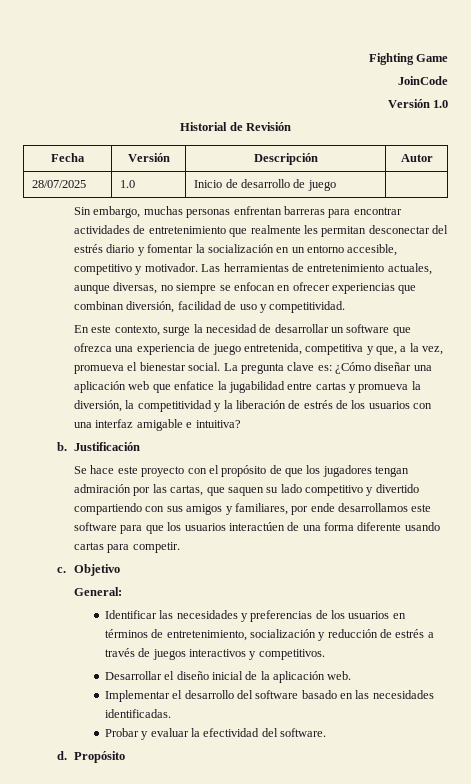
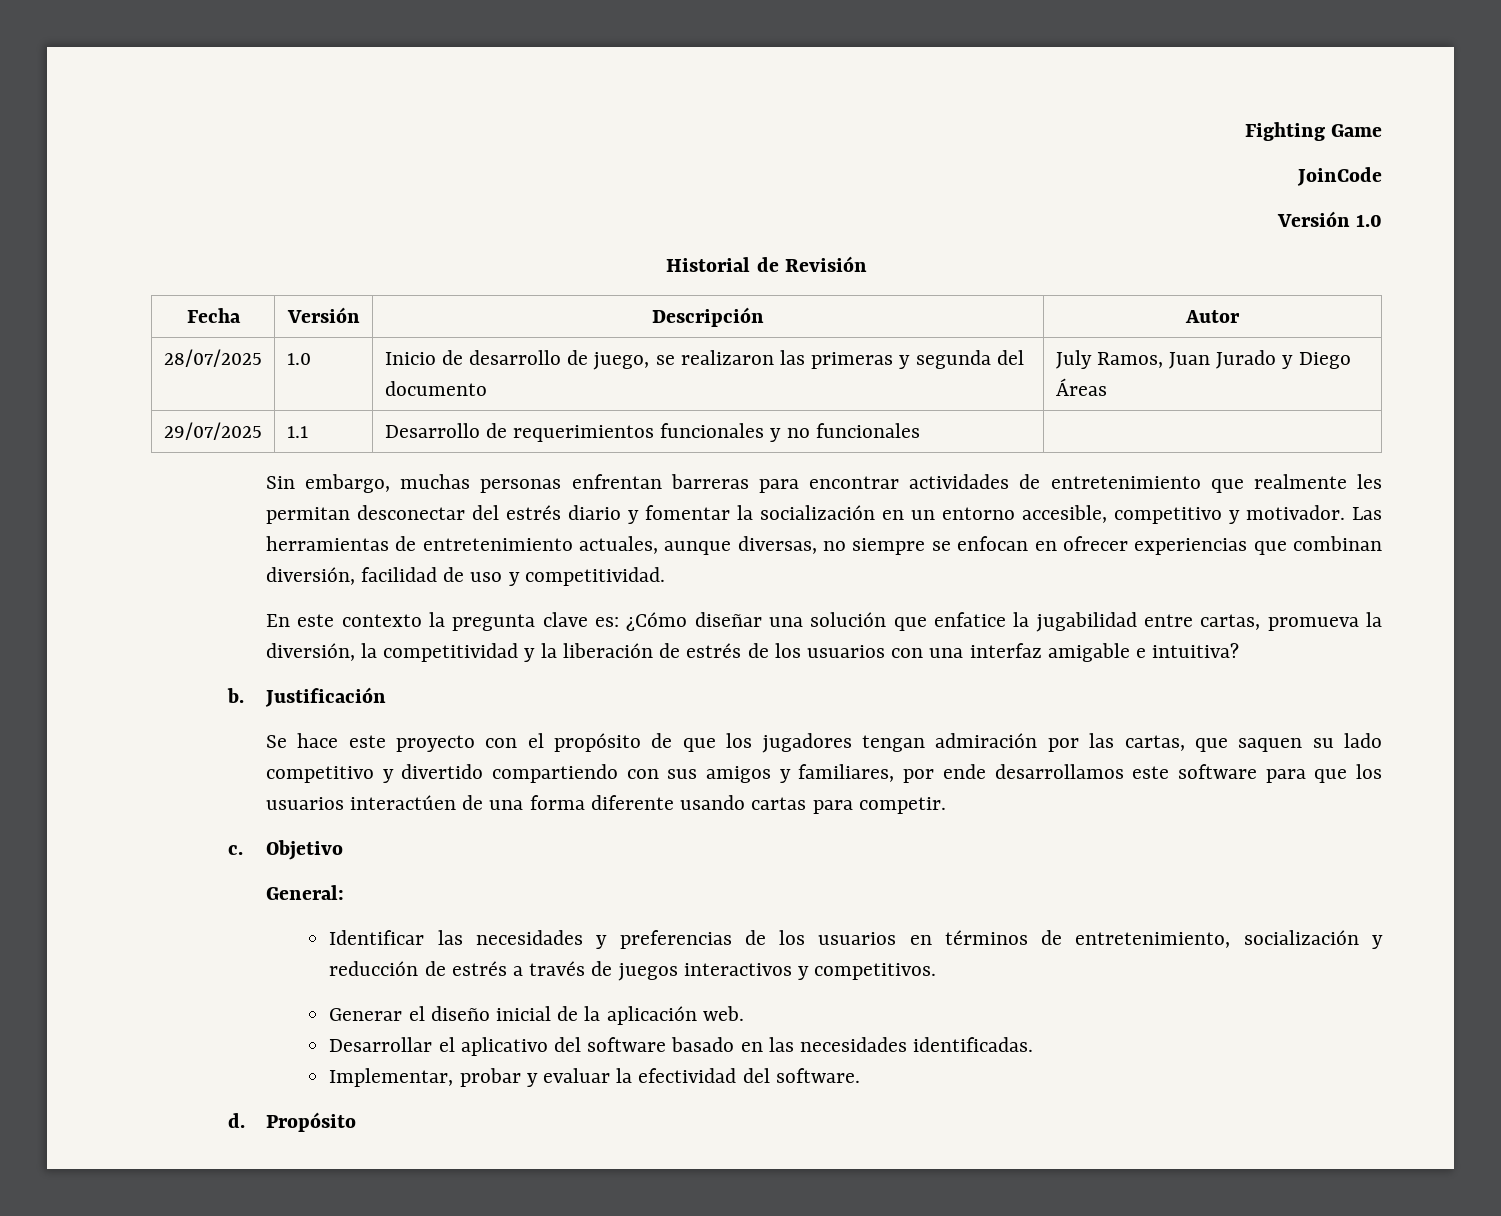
- 28/07/2025 | 1.0 | Inicio de desarrollo de juego |
+ 28/07/2025 | 1.0 | Inicio de desarrollo de juego, se realizaron las primeras y segunda del documento | July Ramos, Juan Jurado y Diego Áreas
+ 29/07/2025 | 1.1 | Desarrollo de requerimientos funcionales y no funcionales |
- En este contexto, surge la necesidad de desarrollar un software que ofrezca una experiencia de juego entretenida, competitiva y que, a la vez, promueva el bienestar social. La pregunta clave es: ¿Cómo diseñar una aplicación web que enfatice la jugabilidad entre cartas y promueva la diversión, la competitividad y la liberación de estrés de los usuarios con una interfaz amigable e intuitiva?
+ En este contexto la pregunta clave es: ¿Cómo diseñar una solución que enfatice la jugabilidad entre cartas, promueva la diversión, la competitividad y la liberación de estrés de los usuarios con una interfaz amigable e intuitiva?
- Desarrollar el diseño inicial de la aplicación web.
+ Generar el diseño inicial de la aplicación web.
- Implementar el desarrollo del software basado en las necesidades identificadas.
+ Desarrollar el aplicativo del software basado en las necesidades identificadas.
- Probar y evaluar la efectividad del software.
+ Implementar, probar y evaluar la efectividad del software.

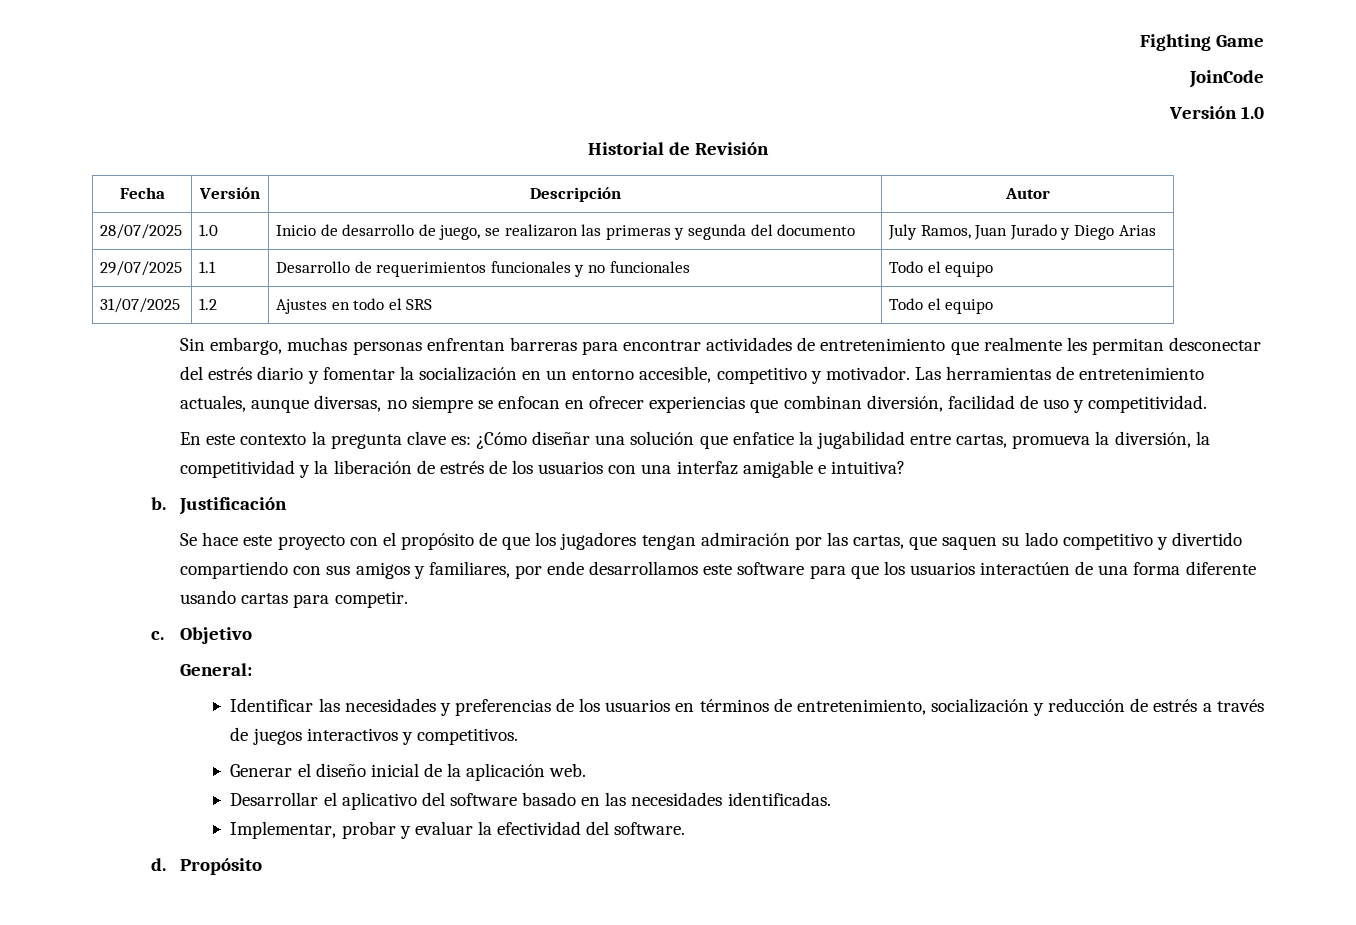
- 28/07/2025 | 1.0 | Inicio de desarrollo de juego, se realizaron las primeras y segunda del documento | July Ramos, Juan Jurado y Diego Áreas
+ 28/07/2025 | 1.0 | Inicio de desarrollo de juego, se realizaron las primeras y segunda del documento | July Ramos, Juan Jurado y Diego Arias
- 29/07/2025 | 1.1 | Desarrollo de requerimientos funcionales y no funcionales |
+ 29/07/2025 | 1.1 | Desarrollo de requerimientos funcionales y no funcionales | Todo el equipo
+ 31/07/2025 | 1.2 | Ajustes en todo el SRS | Todo el equipo

